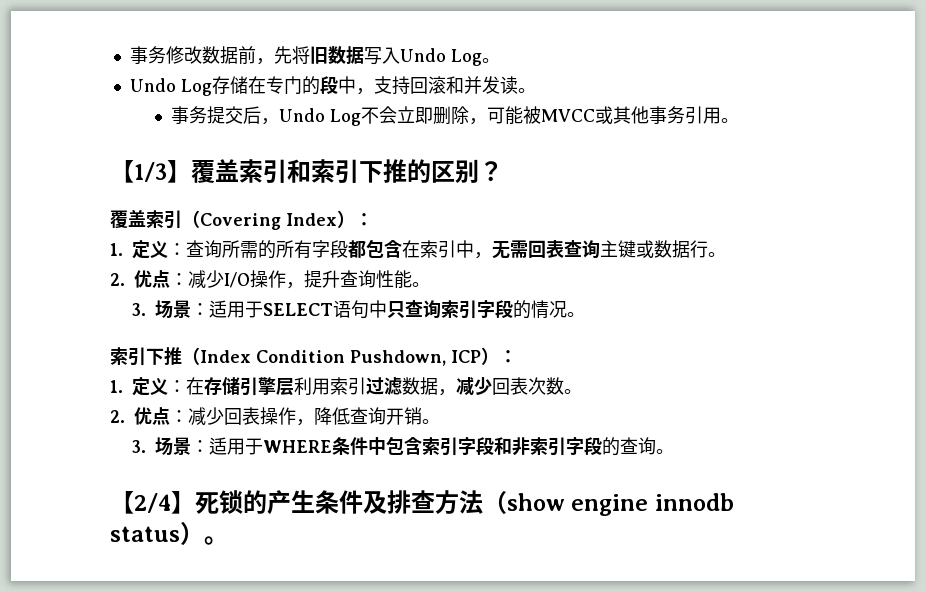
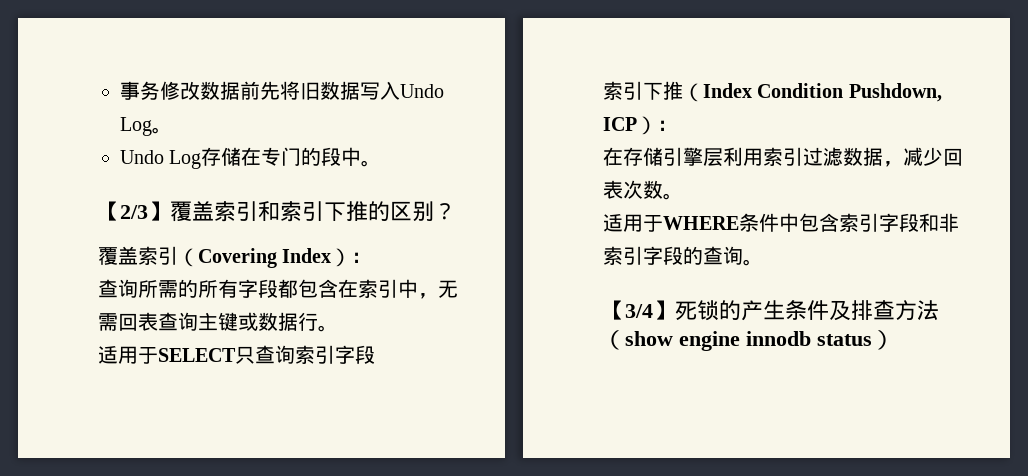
- 事务修改数据前，先将旧数据写入Undo Log。
+ 事务修改数据前先将旧数据写入Undo Log。
- Undo Log存储在专门的段中，支持回滚和并发读。
- 事务提交后，Undo Log不会立即删除，可能被MVCC或其他事务引用。
- 【1/3】覆盖索引和索引下推的区别？
+ Undo Log存储在专门的段中。
+ 【2/3】覆盖索引和索引下推的区别？
- 1.定义：查询所需的所有字段都包含在索引中，无需回表查询主键或数据行。
+ 查询所需的所有字段都包含在索引中，无需回表查询主键或数据行。
- 2.优点：减少I/O操作，提升查询性能。
- 3.场景：适用于SELECT语句中只查询索引字段的情况。
+ 适用于SELECT只查询索引字段
- 1.定义：在存储引擎层利用索引过滤数据，减少回表次数。
+ 在存储引擎层利用索引过滤数据，减少回表次数。
- 2.优点：减少回表操作，降低查询开销。
- 3.场景：适用于WHERE条件中包含索引字段和非索引字段的查询。
+ 适用于WHERE条件中包含索引字段和非索引字段的查询。
- 【2/4】死锁的产生条件及排查方法（show engine innodb status）。
+ 【3/4】死锁的产生条件及排查方法（show engine innodb status）

